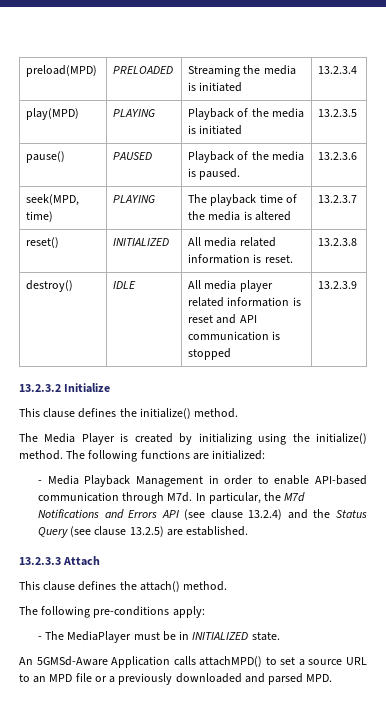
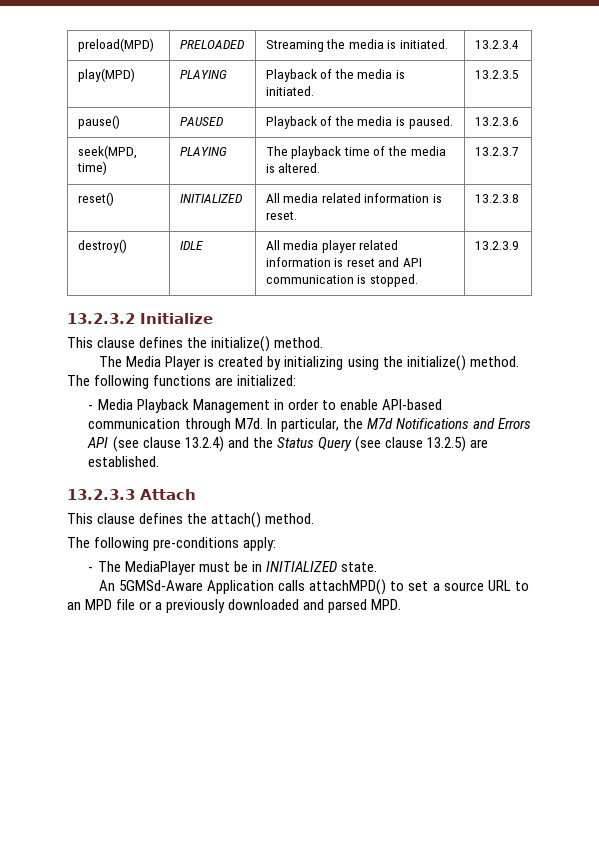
- preload(MPD) | PRELOADED | Streaming the media is initiated | 13.2.3.4
+ preload(MPD) | PRELOADED | Streaming the media is initiated. | 13.2.3.4
- play(MPD) | PLAYING | Playback of the media is initiated | 13.2.3.5
+ play(MPD) | PLAYING | Playback of the media is initiated. | 13.2.3.5
- seek(MPD, time) | PLAYING | The playback time of the media is altered | 13.2.3.7
+ seek(MPD, time) | PLAYING | The playback time of the media is altered. | 13.2.3.7
- destroy() | IDLE | All media player related information is reset and API communication is stopped | 13.2.3.9
+ destroy() | IDLE | All media player related information is reset and API communication is stopped. | 13.2.3.9

